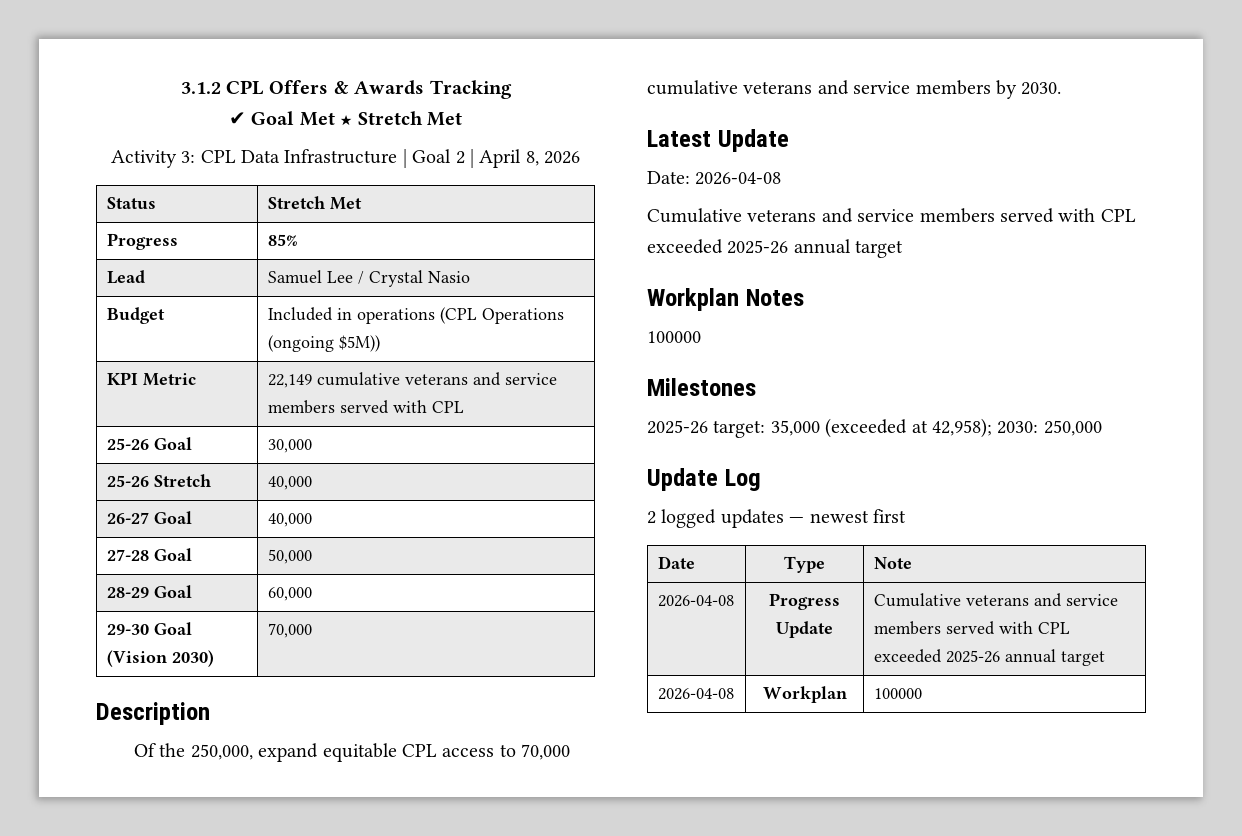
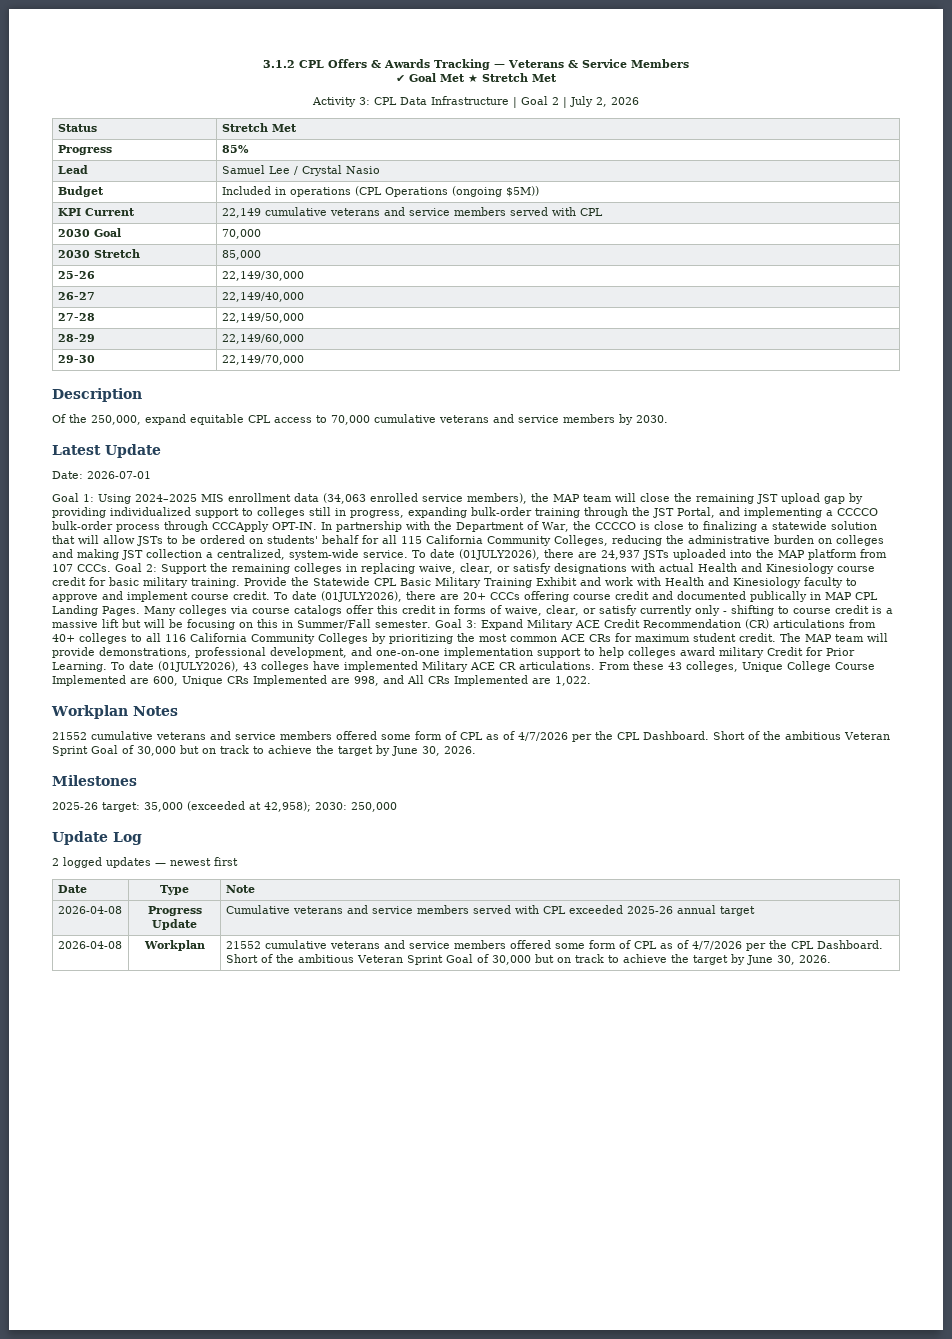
- 3.1.2 CPL Offers & Awards Tracking
+ 3.1.2 CPL Offers & Awards Tracking — Veterans & Service Members
- Activity 3: CPL Data Infrastructure | Goal 2 | April 8, 2026
+ Activity 3: CPL Data Infrastructure | Goal 2 | July 2, 2026
- KPI Metric | 22,149 cumulative veterans and service members served with CPL
+ KPI Current | 22,149 cumulative veterans and service members served with CPL
- 25-26 Goal | 30,000
- 25-26 Stretch | 40,000
+ 2030 Goal | 70,000
+ 2030 Stretch | 85,000
+ 25-26 | 22,149/30,000
- 26-27 Goal | 40,000
+ 26-27 | 22,149/40,000
- 27-28 Goal | 50,000
+ 27-28 | 22,149/50,000
- 28-29 Goal | 60,000
+ 28-29 | 22,149/60,000
- 29-30 Goal (Vision 2030) | 70,000
+ 29-30 | 22,149/70,000
- Date: 2026-04-08
- Cumulative veterans and service members served with CPL exceeded 2025-26 annual target
+ Date: 2026-07-01
+ Goal 1: Using 2024–2025 MIS enrollment data (34,063 enrolled service members), the MAP team will close the remaining JST upload gap by providing individualized support to colleges still in progress, expanding bulk-order training through the JST Portal, and implementing a CCCCO bulk-order process through CCCApply OPT-IN. In partnership with the Department of War, the CCCCO is close to finalizing a statewide solution that will allow JSTs to be ordered on students' behalf for all 115 California Community Colleges, reducing the administrative burden on colleges and making JST collection a centralized, system-wide service. To date (01JULY2026), there are 24,937 JSTs uploaded into the MAP platform from 107 CCCs. Goal 2: Support the remaining colleges in replacing waive, clear, or satisfy designations with actual Health and Kinesiology course credit for basic military training. Provide the Statewide CPL Basic Military Training Exhibit and work with Health and Kinesiology faculty to approve and implement course credit. To date (01JULY2026), there are 20+ CCCs offering course credit and documented publically in MAP CPL Landing Pages. Many colleges via course catalogs offer this credit in forms of waive, clear, or satisfy currently only - shifting to course credit is a massive lift but will be focusing on this in Summer/Fall semester. Goal 3: Expand Military ACE Credit Recommendation (CR) articulations from 40+ colleges to all 116 California Community Colleges by prioritizing the most common ACE CRs for maximum student credit. The MAP team will provide demonstrations, professional development, and one-on-one implementation support to help colleges award military Credit for Prior Learning. To date (01JULY2026), 43 colleges have implemented Military ACE CR articulations. From these 43 colleges, Unique College Course Implemented are 600, Unique CRs Implemented are 998, and All CRs Implemented are 1,022.
  Workplan Notes
- 100000
+ 21552 cumulative veterans and service members offered some form of CPL as of 4/7/2026 per the CPL Dashboard. Short of the ambitious Veteran Sprint Goal of 30,000 but on track to achieve the target by June 30, 2026.
- 2026-04-08 | Workplan | 100000
+ 2026-04-08 | Workplan | 21552 cumulative veterans and service members offered some form of CPL as of 4/7/2026 per the CPL Dashboard. Short of the ambitious Veteran Sprint Goal of 30,000 but on track to achieve the target by June 30, 2026.

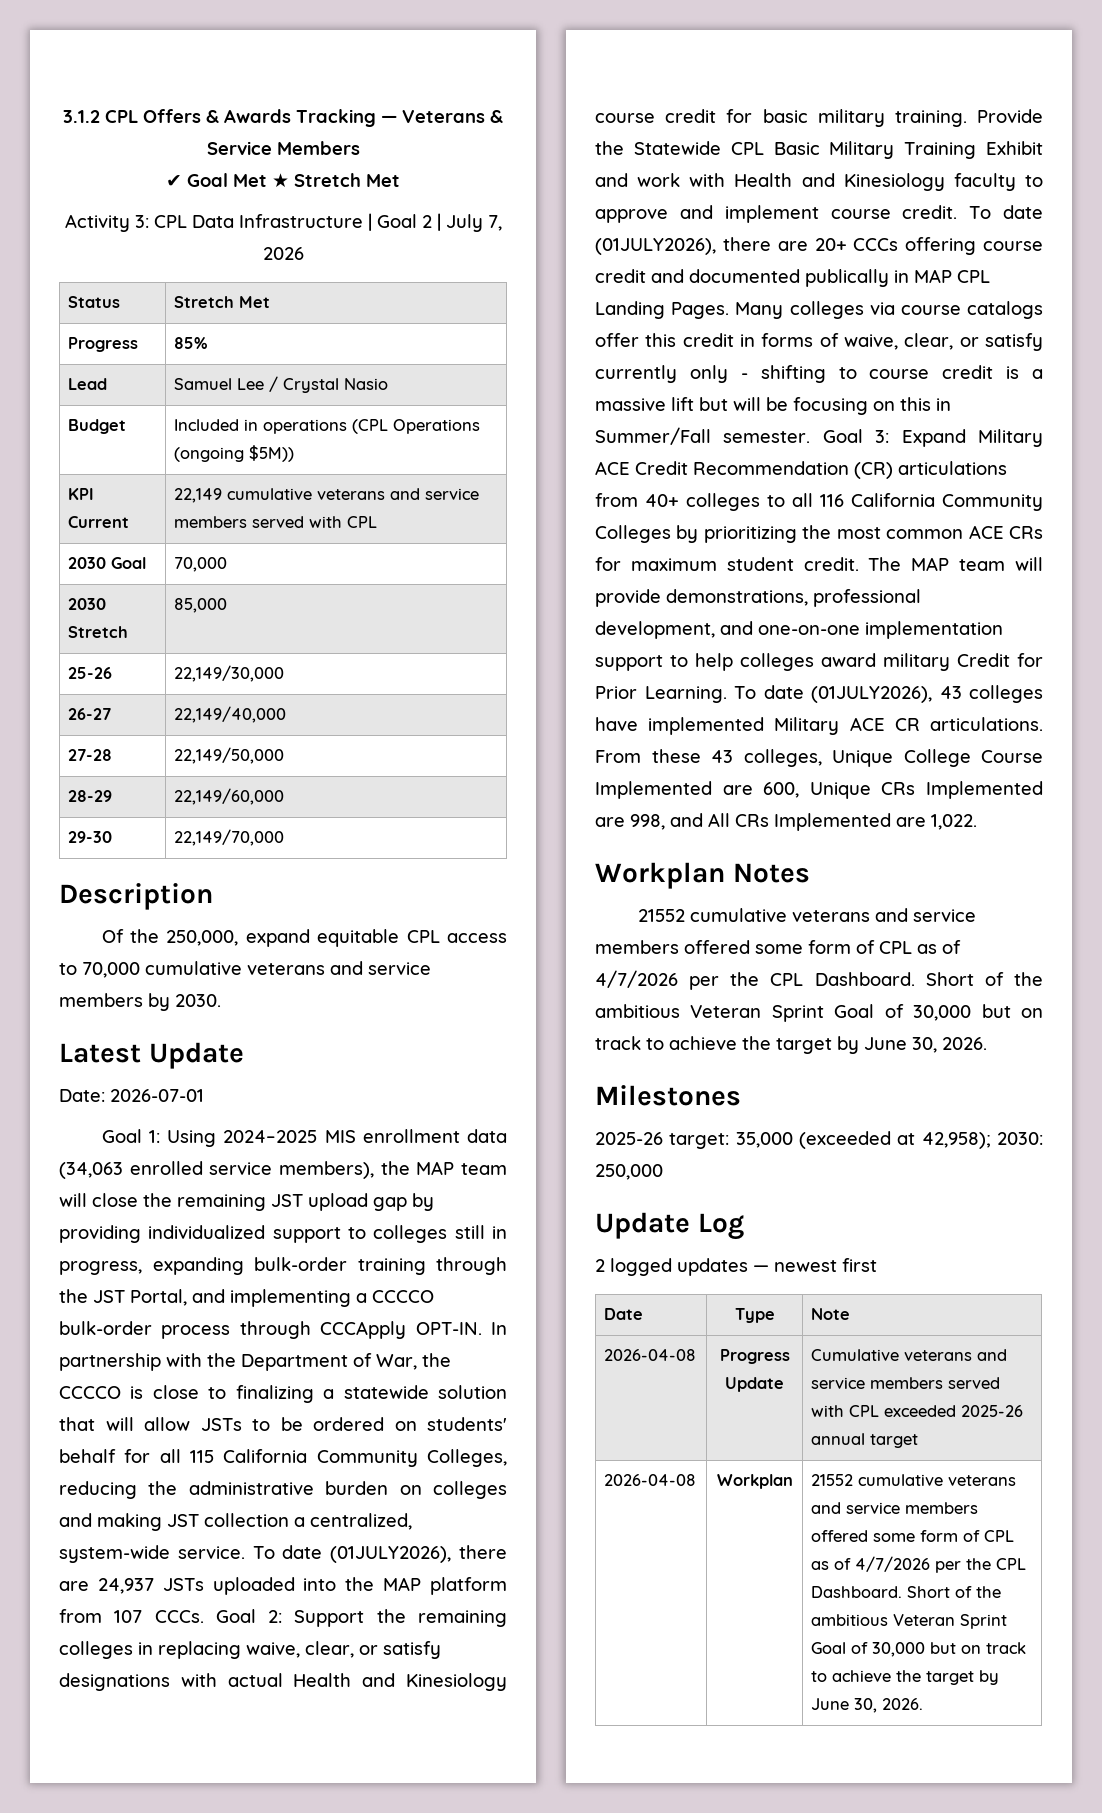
- Activity 3: CPL Data Infrastructure | Goal 2 | July 2, 2026
+ Activity 3: CPL Data Infrastructure | Goal 2 | July 7, 2026

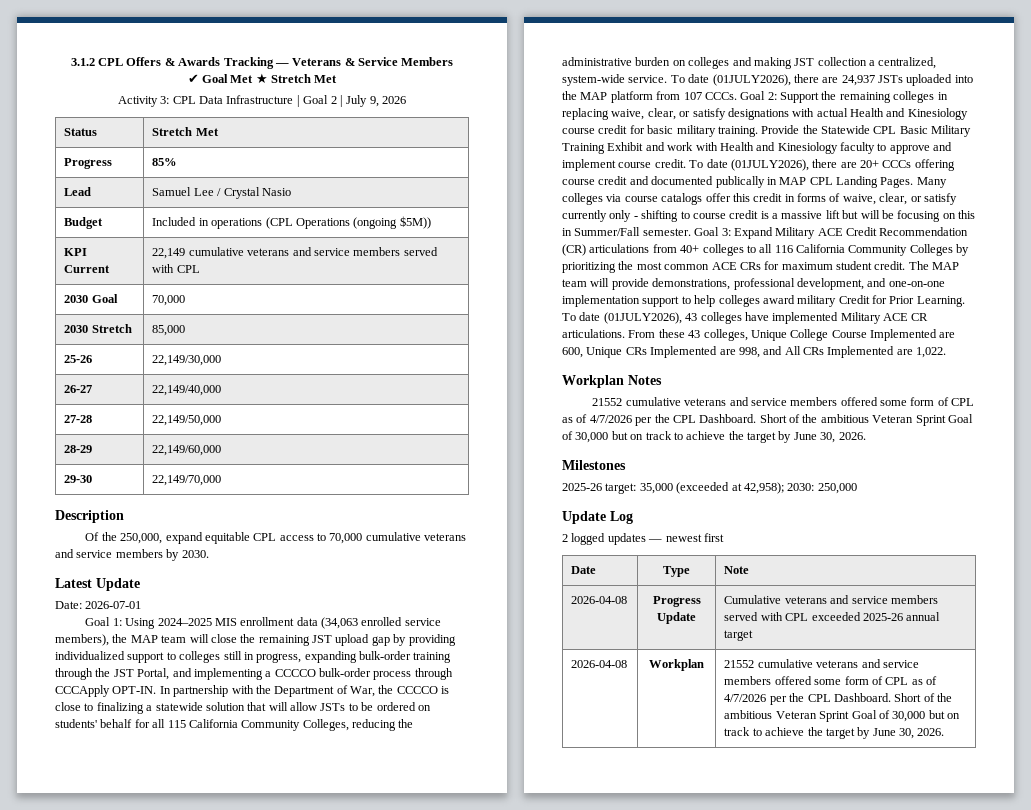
- Activity 3: CPL Data Infrastructure | Goal 2 | July 7, 2026
+ Activity 3: CPL Data Infrastructure | Goal 2 | July 9, 2026

